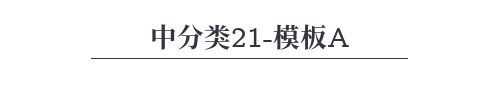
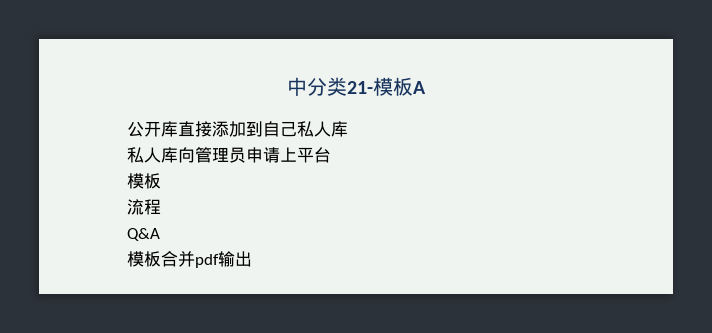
+ 公开库直接添加到自己私人库
+ 私人库向管理员申请上平台
+ 模板
+ 流程
+ Q&A
+ 模板合并pdf输出

